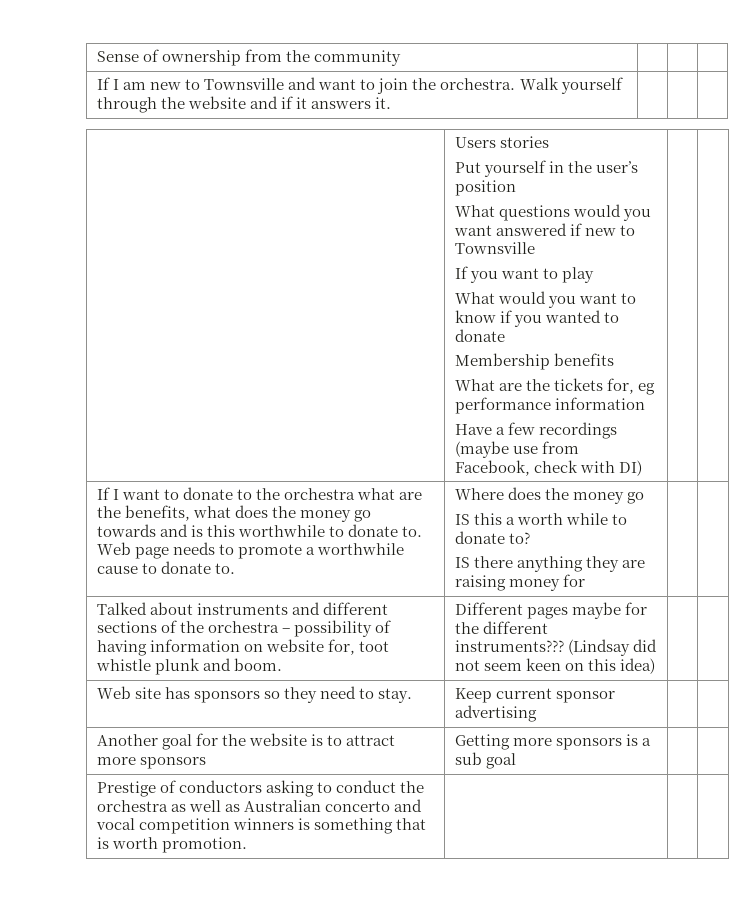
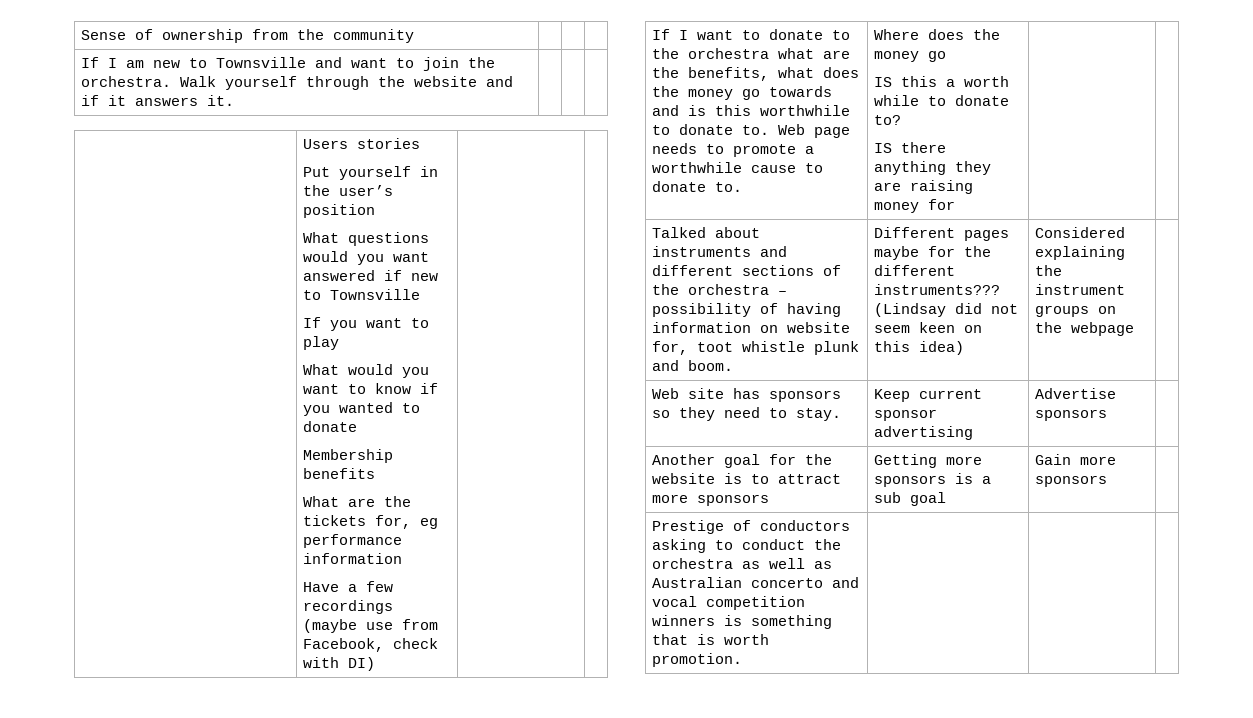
+ Considered explaining the instrument groups on the webpage
- Web site has sponsors so they need to stay. | Keep current sponsor advertising | |
+ Web site has sponsors so they need to stay. | Keep current sponsor advertising | Advertise sponsors |
- Another goal for the website is to attract more sponsors | Getting more sponsors is a sub goal | |
+ Another goal for the website is to attract more sponsors | Getting more sponsors is a sub goal | Gain more sponsors |

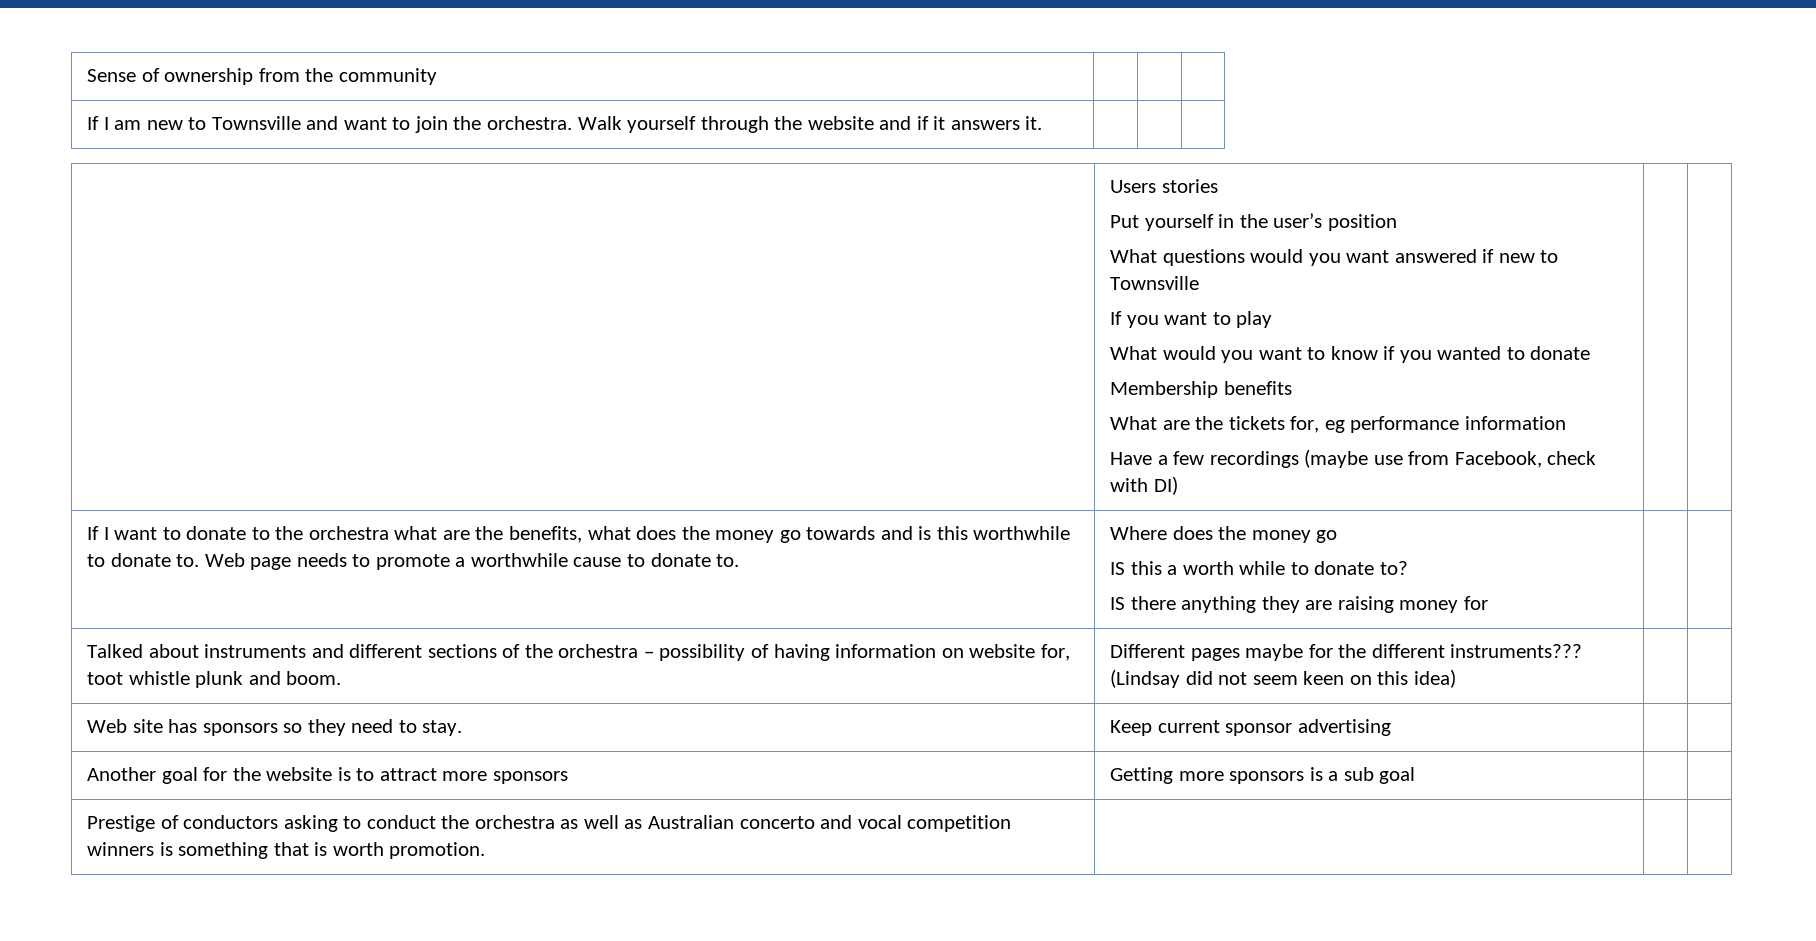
- Considered explaining the instrument groups on the webpage
- Web site has sponsors so they need to stay. | Keep current sponsor advertising | Advertise sponsors |
+ Web site has sponsors so they need to stay. | Keep current sponsor advertising | |
- Another goal for the website is to attract more sponsors | Getting more sponsors is a sub goal | Gain more sponsors |
+ Another goal for the website is to attract more sponsors | Getting more sponsors is a sub goal | |

